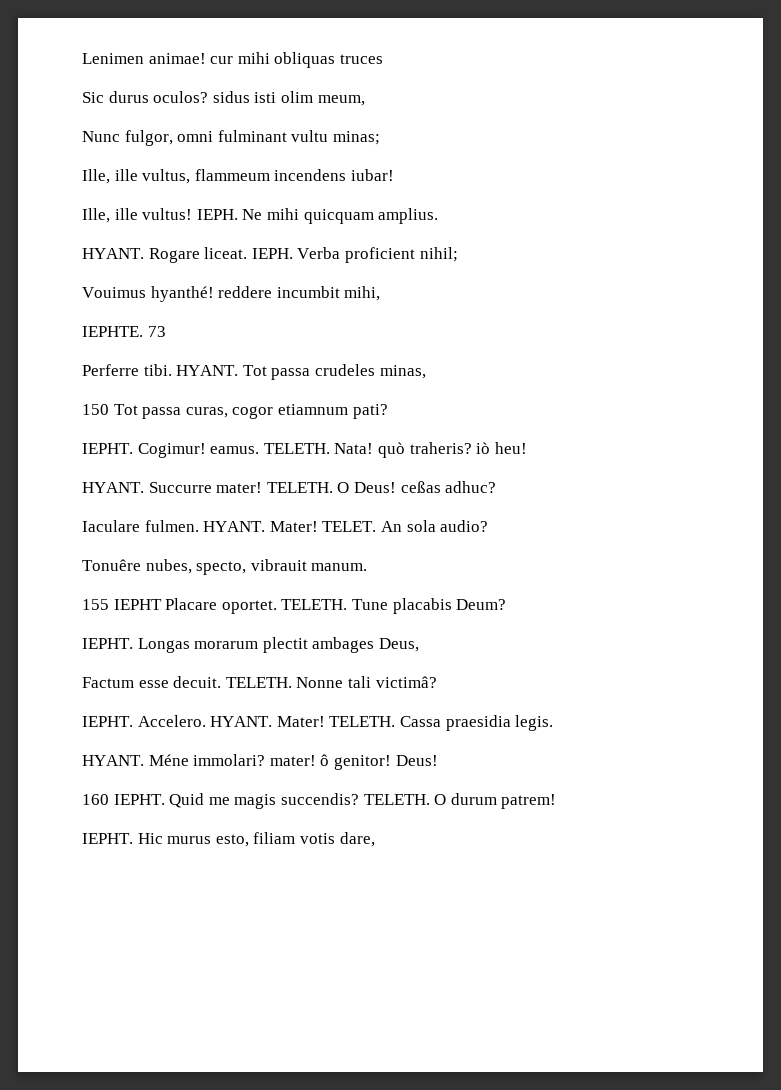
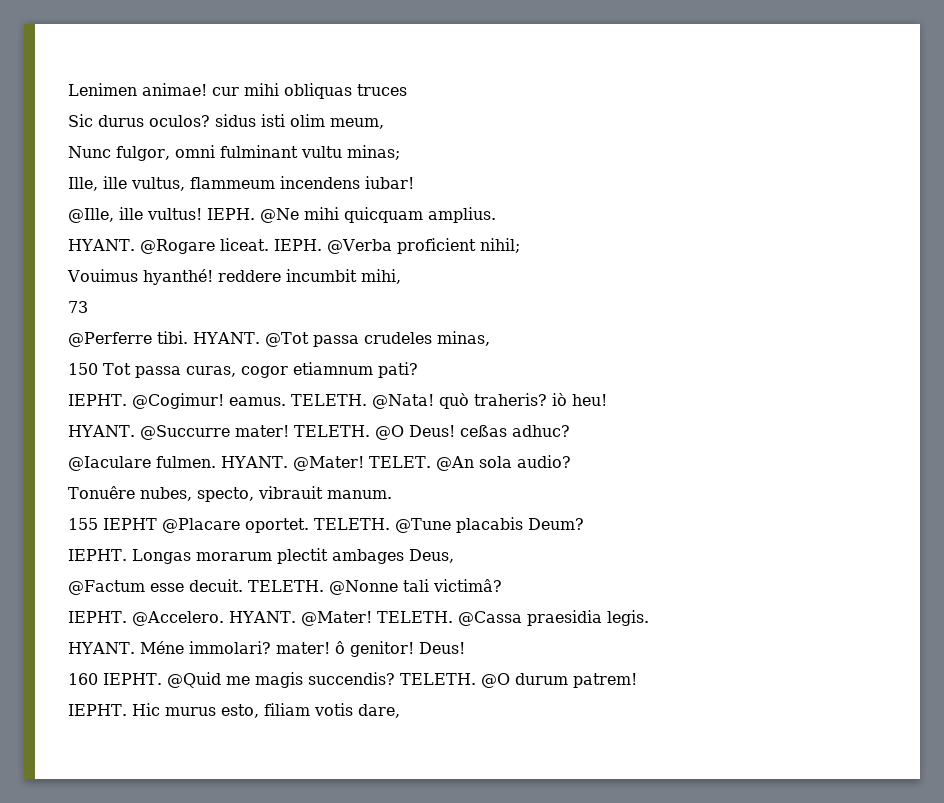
- Ille, ille vultus!
+ @Ille, ille vultus!
- Ne mihi quicquam amplius.
+ @Ne mihi quicquam amplius.
- Rogare liceat.
+ @Rogare liceat.
- Verba proficient nihil;
+ @Verba proficient nihil;
- IEPHTE.
- Perferre tibi.
+ @Perferre tibi.
- Tot passa crudeles minas,
+ @Tot passa crudeles minas,
- Cogimur! eamus.
+ @Cogimur! eamus.
- Nata! quò traheris? iò heu!
+ @Nata! quò traheris? iò heu!
- Succurre mater!
+ @Succurre mater!
- O Deus! ceßas adhuc?
+ @O Deus! ceßas adhuc?
- Iaculare fulmen.
+ @Iaculare fulmen.
- Mater! TELET. An sola audio?
+ @Mater! TELET. @An sola audio?
- 155 IEPHT Placare oportet.
+ 155 IEPHT @Placare oportet.
- Tune placabis Deum?
+ @Tune placabis Deum?
- Factum esse decuit.
+ @Factum esse decuit.
- Nonne tali victimâ?
+ @Nonne tali victimâ?
- Accelero. HYANT. Mater! TELETH. Cassa praesidia legis.
+ @Accelero. HYANT. @Mater! TELETH. @Cassa praesidia legis.
- Quid me magis succendis?
+ @Quid me magis succendis?
- O durum patrem!
+ @O durum patrem!

